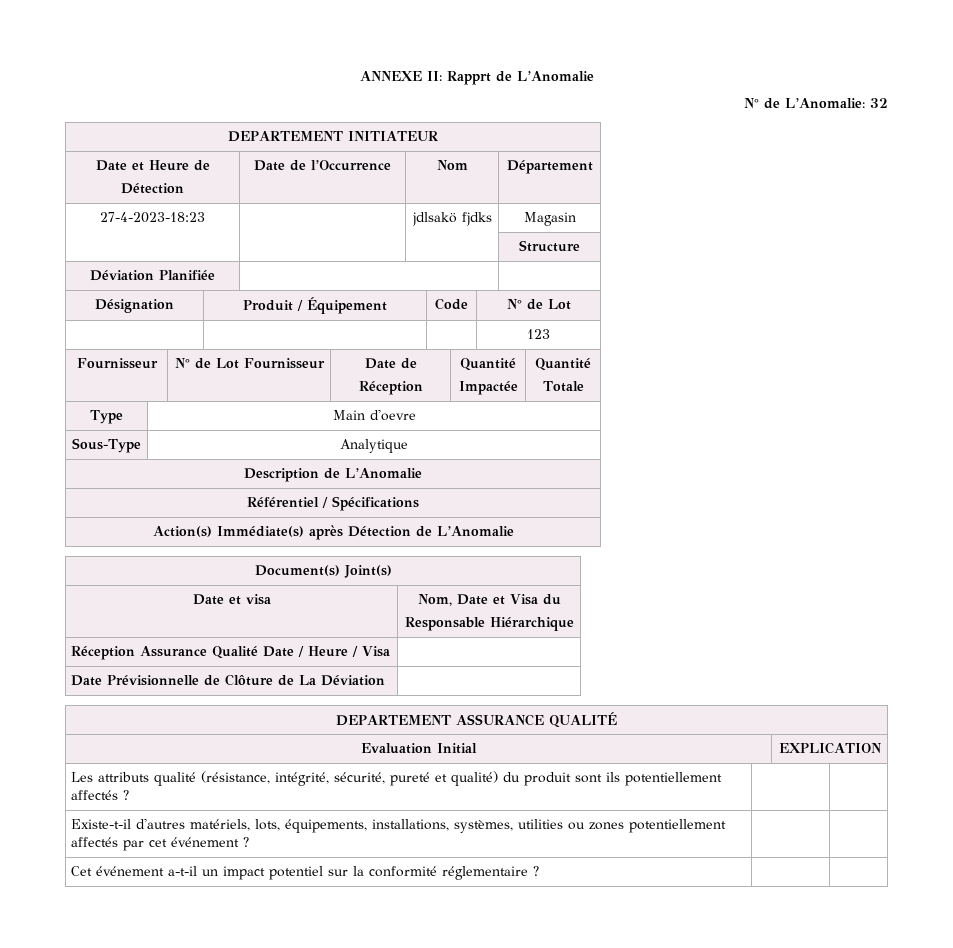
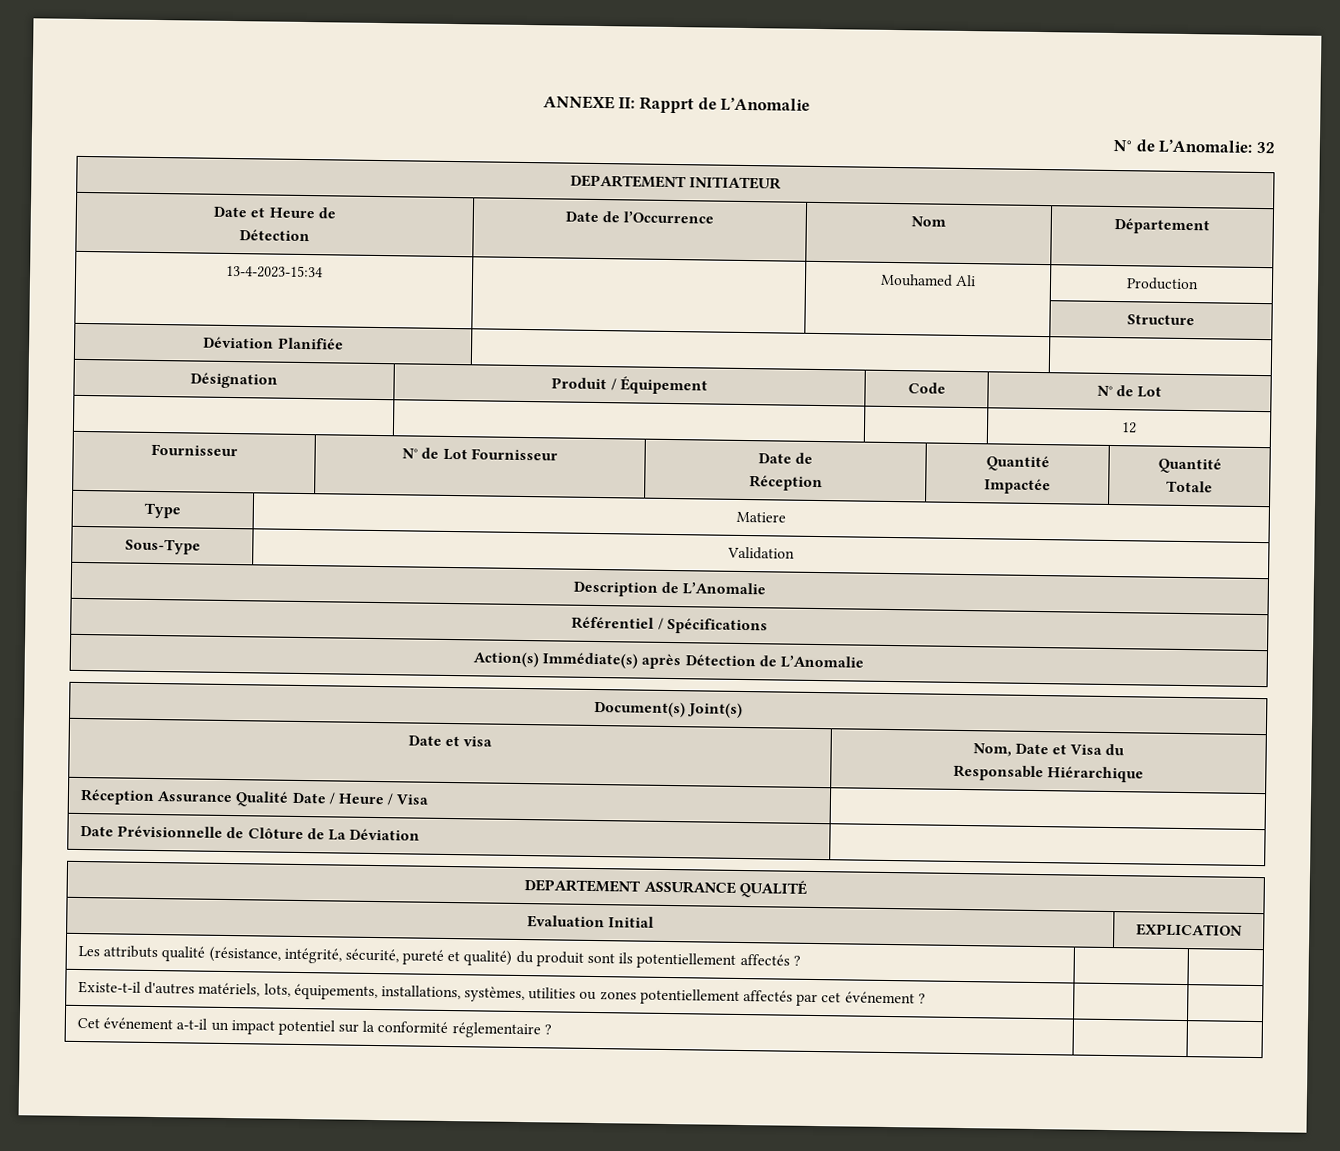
- 27-4-2023-18:23 | | jdlsakö fjdks | Magasin
+ 13-4-2023-15:34 | | Mouhamed Ali | Production
- | | | 123
+ | | | 12
- Type | Main d'oevre
+ Type | Matiere
- Sous-Type | Analytique
+ Sous-Type | Validation

